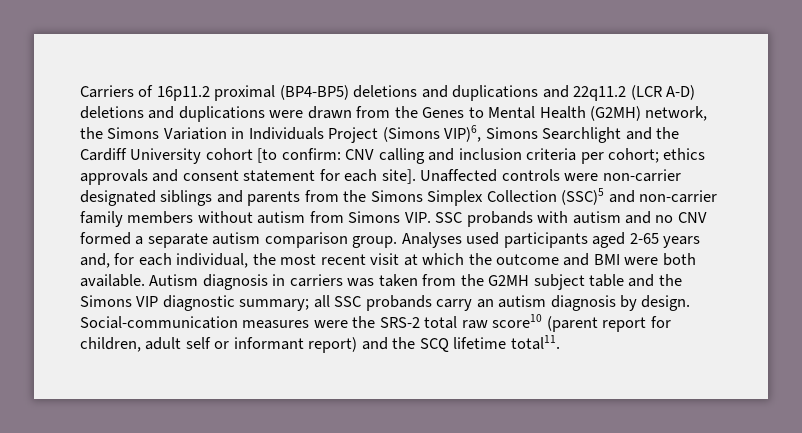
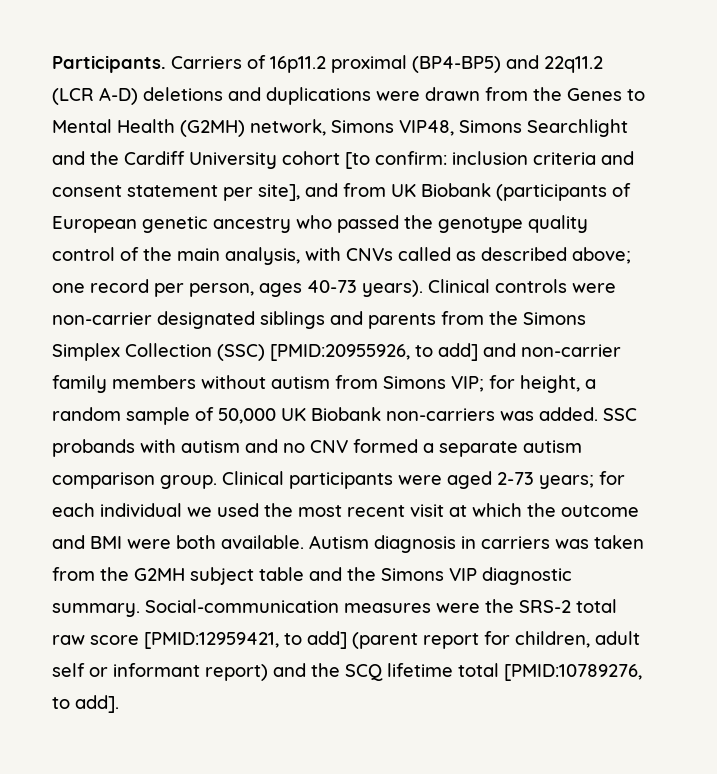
+ Participants.
- Carriers of 16p11.2 proximal (BP4-BP5) deletions and duplications and 22q11.2 (LCR A-D) deletions and duplications were drawn from the Genes to Mental Health (G2MH) network, the Simons Variation in Individuals Project (Simons VIP)6, Simons Searchlight and the Cardiff University cohort [to confirm:
+ Carriers of 16p11.2 proximal (BP4-BP5) and 22q11.2 (LCR A-D) deletions and duplications were drawn from the Genes to Mental Health (G2MH) network, Simons VIP48, Simons Searchlight and the Cardiff University cohort [to confirm:
- CNV calling and inclusion criteria per cohort; ethics approvals and consent statement for each site]. Unaffected controls were non-carrier designated siblings and parents from the Simons Simplex Collection (SSC)5 and non-carrier family members without autism from Simons VIP. SSC probands with autism and no CNV formed a separate autism comparison group.
+ inclusion criteria and consent statement per site], and from UK Biobank (participants of European genetic ancestry who passed the genotype quality control of the main analysis, with CNVs called as described above; one record per person, ages 40-73 years). Clinical controls were non-carrier designated siblings and parents from the Simons Simplex Collection (SSC) [PMID:20955926, to add] and non-carrier family members without autism from Simons VIP; for height, a random sample of 50,000 UK Biobank non-carriers was added. SSC probands with autism and no CNV formed a separate autism comparison group.
- Analyses used participants aged 2-65 years and, for each individual, the most recent visit at which the outcome and BMI were both available.
+ Clinical participants were aged 2-73 years; for each individual we used the most recent visit at which the outcome and BMI were both available.
- Autism diagnosis in carriers was taken from the G2MH subject table and the Simons VIP diagnostic summary; all SSC probands carry an autism diagnosis by design.
+ Autism diagnosis in carriers was taken from the G2MH subject table and the Simons VIP diagnostic summary.
- Social-communication measures were the SRS-2 total raw score10 (parent report for children, adult self or informant report) and the SCQ lifetime total11.
+ Social-communication measures were the SRS-2 total raw score [PMID:12959421, to add] (parent report for children, adult self or informant report) and the SCQ lifetime total [PMID:10789276, to add].

